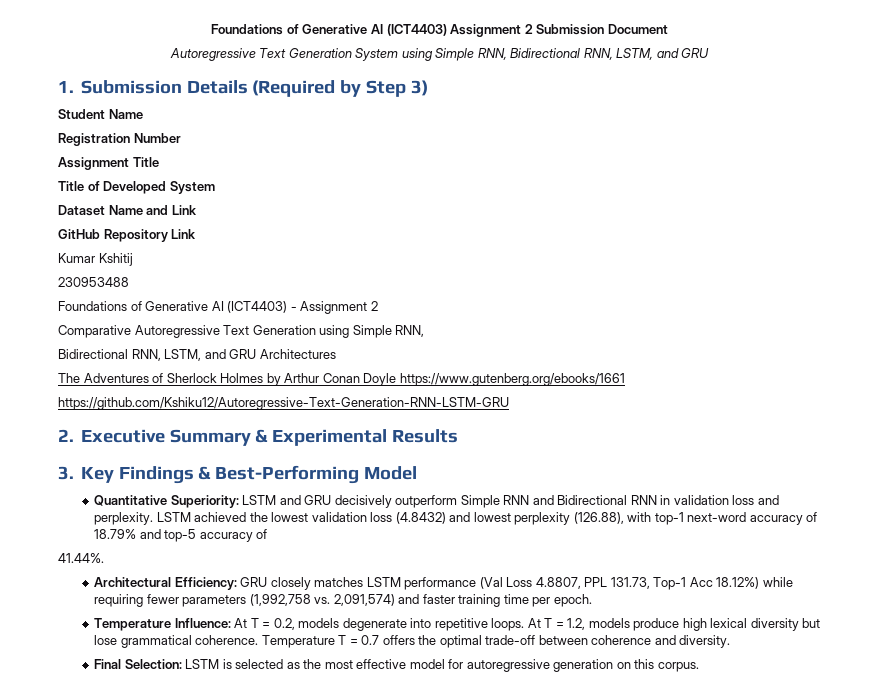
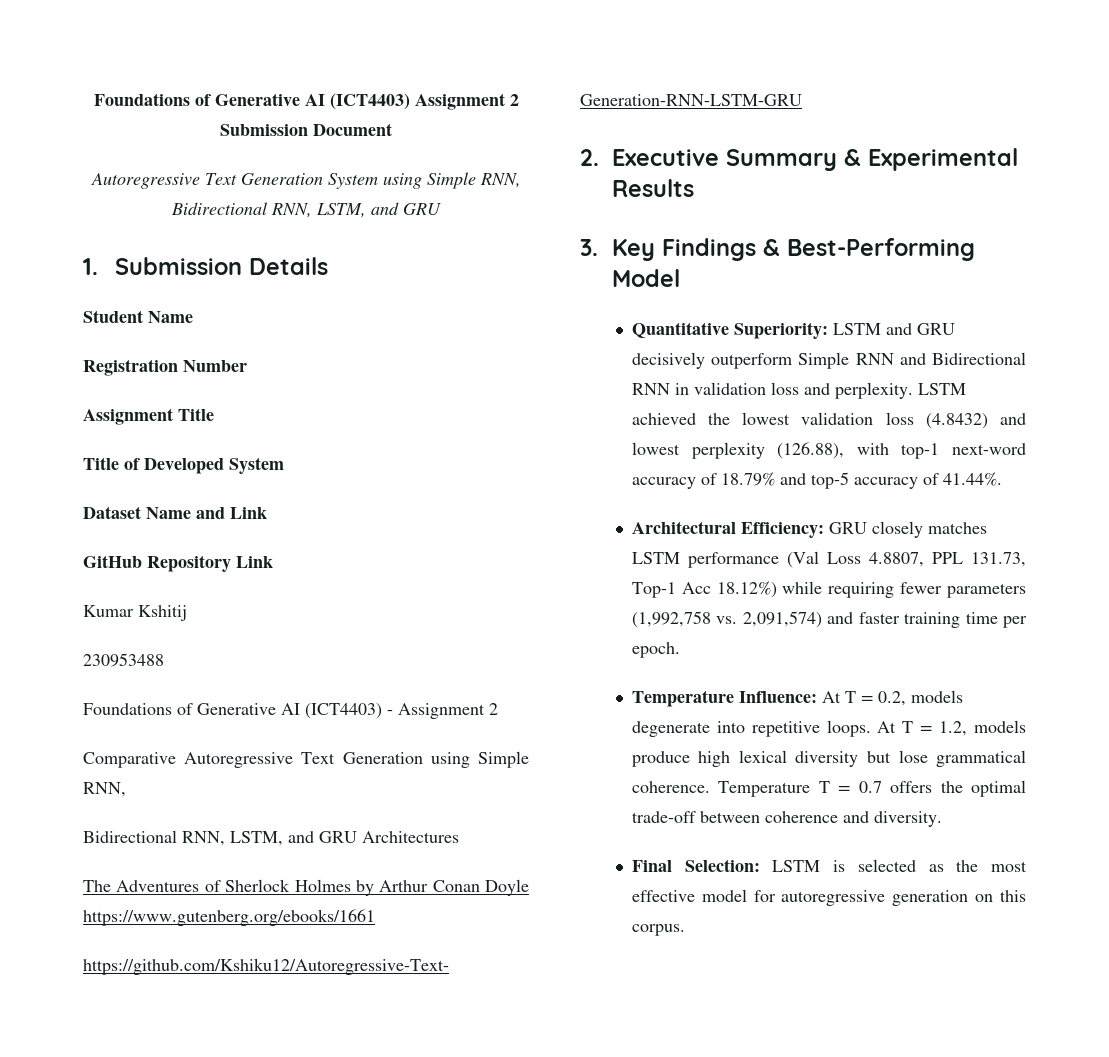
- 1. Submission Details (Required by Step 3)
+ 1. Submission Details
- LSTM achieved the lowest validation loss (4.8432) and lowest perplexity (126.88), with top-1 next-word accuracy of 18.79% and top-5 accuracy of
- 41.44%.
+ LSTM achieved the lowest validation loss (4.8432) and lowest perplexity (126.88), with top-1 next-word accuracy of 18.79% and top-5 accuracy of 41.44%.

